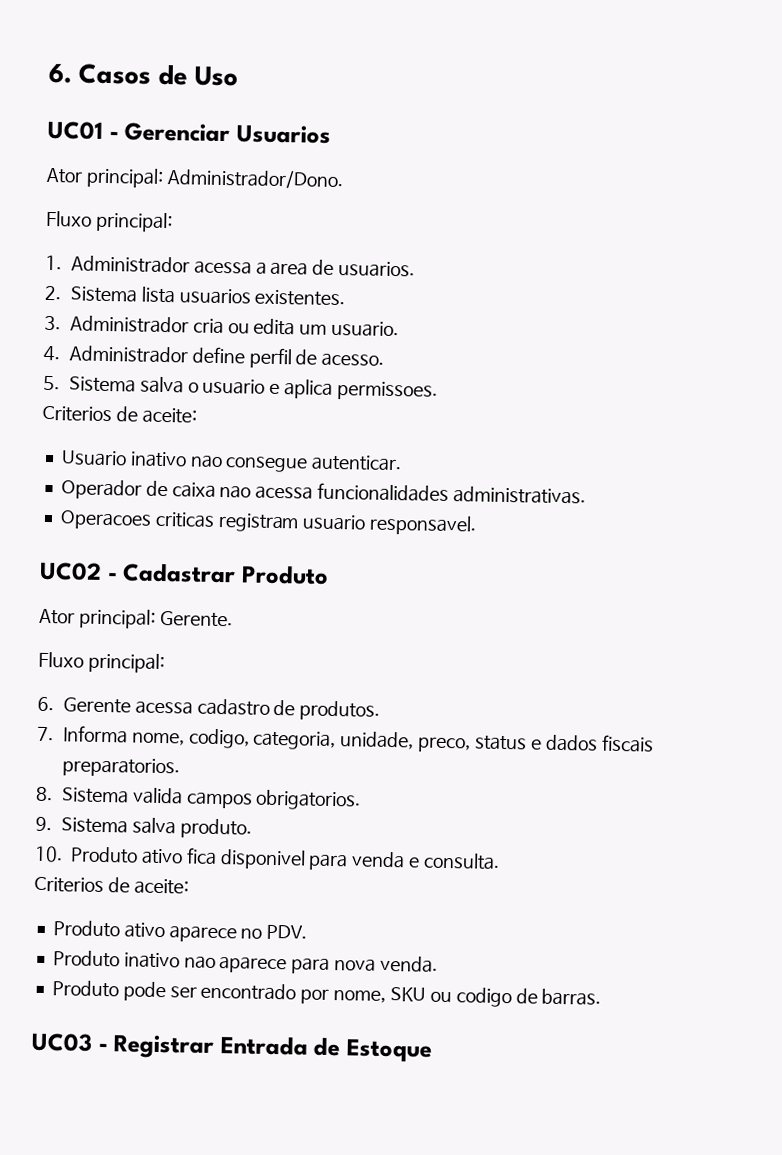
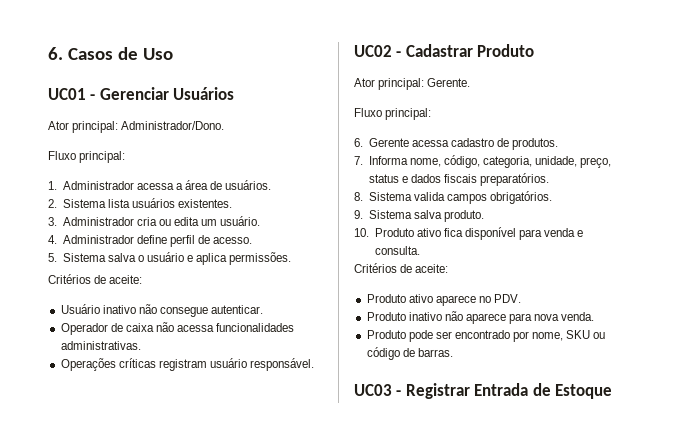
- UC01 - Gerenciar Usuarios
+ UC01 - Gerenciar Usuários
- 1. Administrador acessa a area de usuarios.
+ 1. Administrador acessa a área de usuários.
- 2. Sistema lista usuarios existentes.
+ 2. Sistema lista usuários existentes.
- 3. Administrador cria ou edita um usuario.
+ 3. Administrador cria ou edita um usuário.
- 5. Sistema salva o usuario e aplica permissoes.
- Criterios de aceite:
- Usuario inativo nao consegue autenticar.
+ 5. Sistema salva o usuário e aplica permissões.
+ Critérios de aceite:
+ Usuário inativo não consegue autenticar.
- Operador de caixa nao acessa funcionalidades administrativas.
+ Operador de caixa não acessa funcionalidades administrativas.
- Operacoes criticas registram usuario responsavel.
+ Operações críticas registram usuário responsável.
- 7. Informa nome, codigo, categoria, unidade, preco, status e dados fiscais preparatorios.
+ 7. Informa nome, código, categoria, unidade, preço, status e dados fiscais preparatórios.
- 8. Sistema valida campos obrigatorios.
+ 8. Sistema valida campos obrigatórios.
- 10. Produto ativo fica disponivel para venda e consulta.
- Criterios de aceite:
+ 10. Produto ativo fica disponível para venda e consulta.
+ Critérios de aceite:
- Produto inativo nao aparece para nova venda.
+ Produto inativo não aparece para nova venda.
- Produto pode ser encontrado por nome, SKU ou codigo de barras.
+ Produto pode ser encontrado por nome, SKU ou código de barras.

